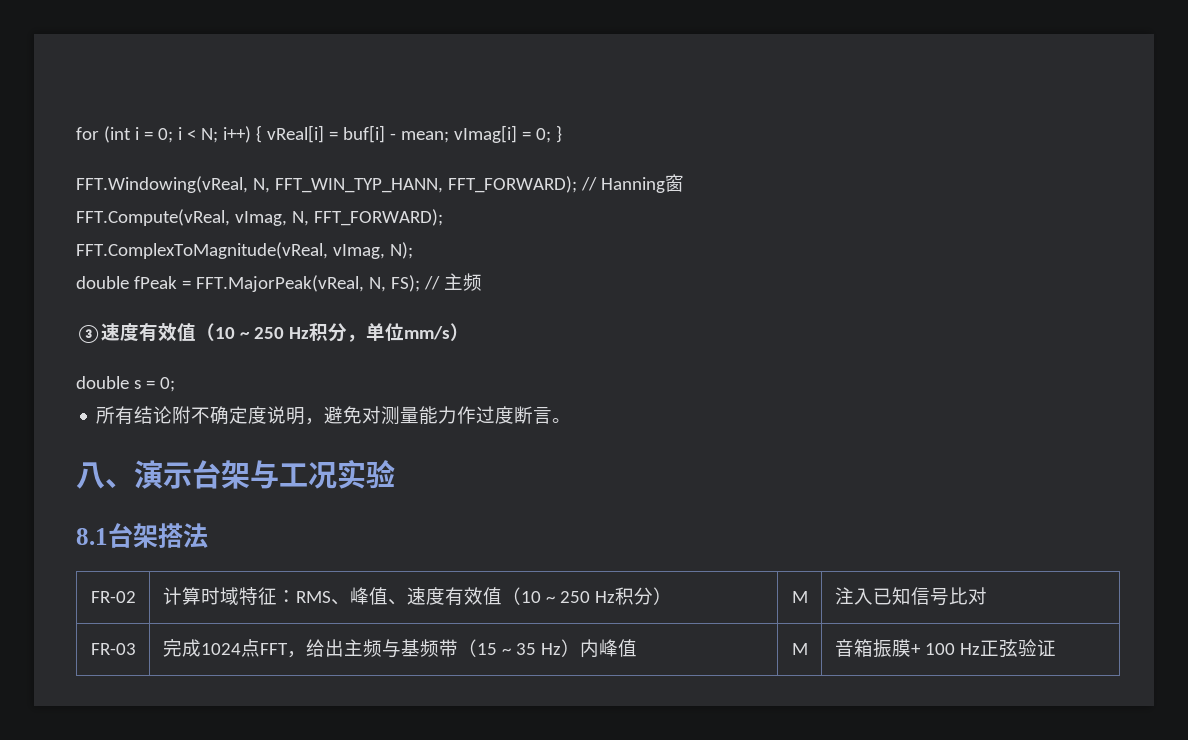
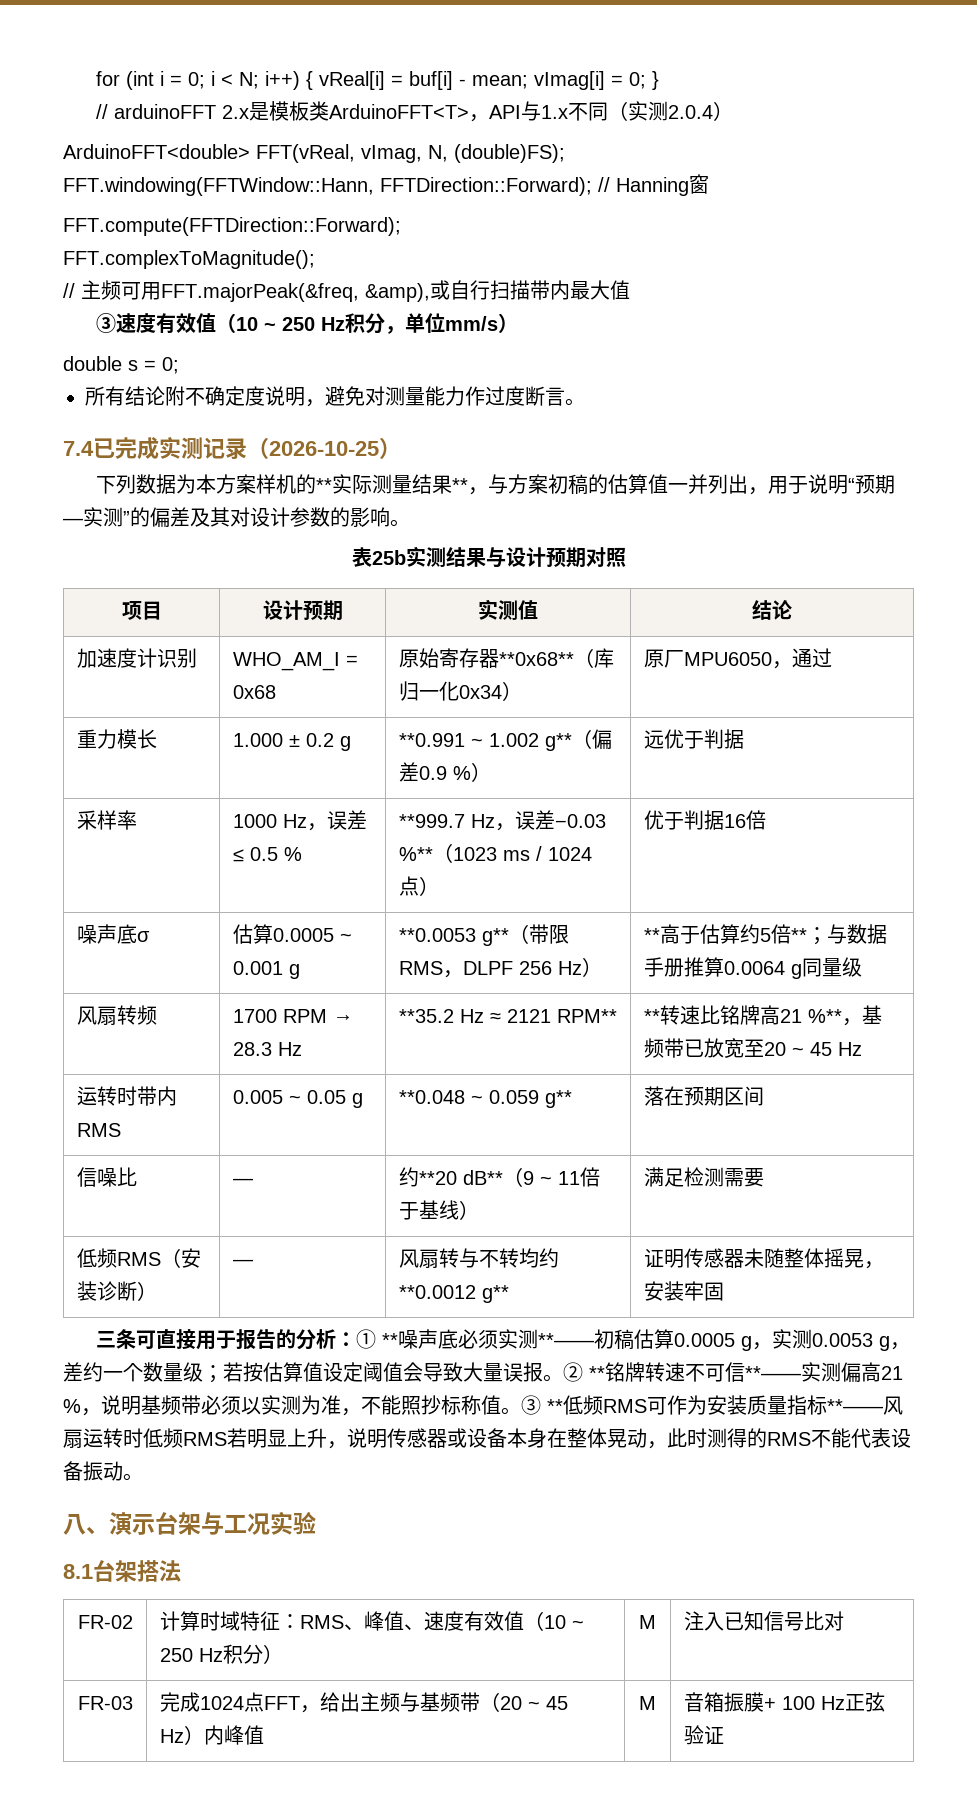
- FFT.Windowing(vReal, N, FFT_WIN_TYP_HANN, FFT_FORWARD); // Hanning窗
- FFT.Compute(vReal, vImag, N, FFT_FORWARD);
- FFT.ComplexToMagnitude(vReal, vImag, N);
- double fPeak = FFT.MajorPeak(vReal, N, FS); // 主频
+ // arduinoFFT 2.x是模板类ArduinoFFT<T>，API与1.x不同（实测2.0.4）
+ ArduinoFFT<double> FFT(vReal, vImag, N, (double)FS);
+ FFT.windowing(FFTWindow::Hann, FFTDirection::Forward); // Hanning窗
+ FFT.compute(FFTDirection::Forward);
+ FFT.complexToMagnitude();
+ // 主频可用FFT.majorPeak(&freq, &amp),或自行扫描带内最大值
+ 7.4已完成实测记录（2026-10-25）
+ 下列数据为本方案样机的**实际测量结果**，与方案初稿的估算值一并列出，用于说明“预期—实测”的偏差及其对设计参数的影响。
+ 表25b实测结果与设计预期对照
+ 项目 | 设计预期 | 实测值 | 结论
+ 加速度计识别 | WHO_AM_I = 0x68 | 原始寄存器**0x68**（库归一化0x34） | 原厂MPU6050，通过
+ 重力模长 | 1.000 ± 0.2 g | **0.991 ~ 1.002 g**（偏差0.9 %） | 远优于判据
+ 采样率 | 1000 Hz，误差≤ 0.5 % | **999.7 Hz，误差−0.03 %**（1023 ms / 1024点） | 优于判据16倍
+ 噪声底σ | 估算0.0005 ~ 0.001 g | **0.0053 g**（带限RMS，DLPF 256 Hz） | **高于估算约5倍**；与数据手册推算0.0064 g同量级
+ 风扇转频 | 1700 RPM → 28.3 Hz | **35.2 Hz ≈ 2121 RPM** | **转速比铭牌高21 %**，基频带已放宽至20 ~ 45 Hz
+ 运转时带内RMS | 0.005 ~ 0.05 g | **0.048 ~ 0.059 g** | 落在预期区间
+ 信噪比 | — | 约**20 dB**（9 ~ 11倍于基线） | 满足检测需要
+ 低频RMS（安装诊断） | — | 风扇转与不转均约**0.0012 g** | 证明传感器未随整体摇晃，安装牢固
+ 三条可直接用于报告的分析：① **噪声底必须实测**——初稿估算0.0005 g，实测0.0053 g，差约一个数量级；若按估算值设定阈值会导致大量误报。② **铭牌转速不可信**——实测偏高21 %，说明基频带必须以实测为准，不能照抄标称值。③ **低频RMS可作为安装质量指标**——风扇运转时低频RMS若明显上升，说明传感器或设备本身在整体晃动，此时测得的RMS不能代表设备振动。
- FR-03 | 完成1024点FFT，给出主频与基频带（15 ~ 35 Hz）内峰值 | M | 音箱振膜+ 100 Hz正弦验证
+ FR-03 | 完成1024点FFT，给出主频与基频带（20 ~ 45 Hz）内峰值 | M | 音箱振膜+ 100 Hz正弦验证

